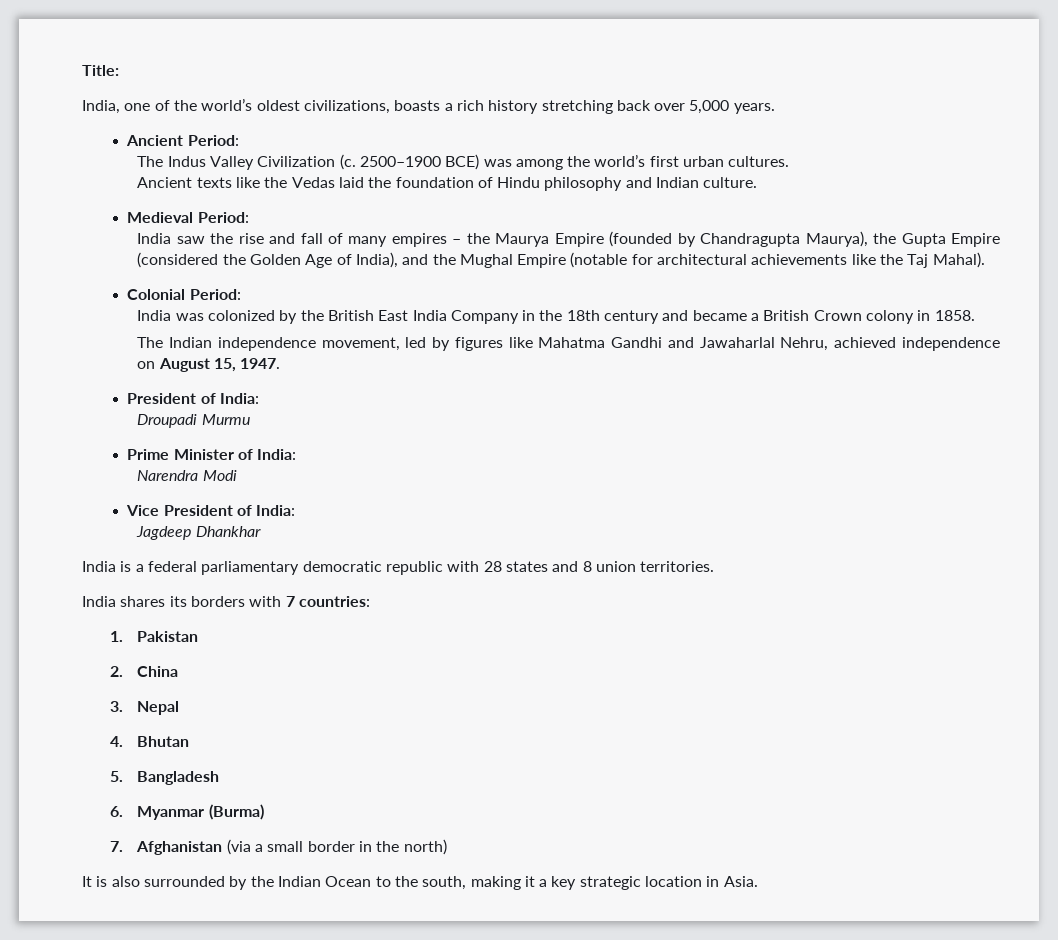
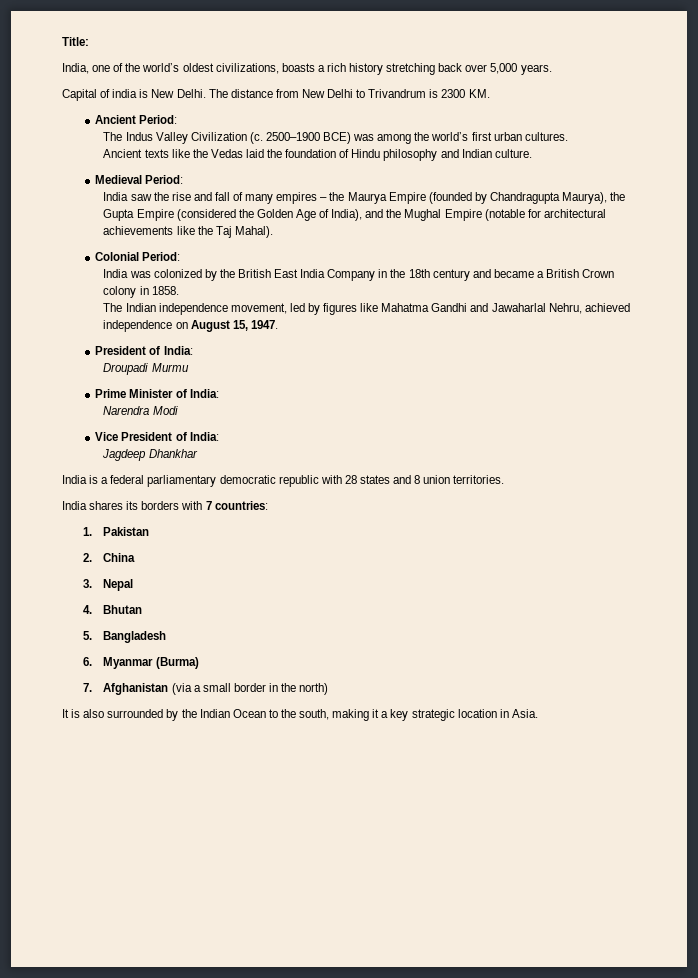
+ Capital of india is New Delhi. The distance from New Delhi to Trivandrum is 2300 KM.

